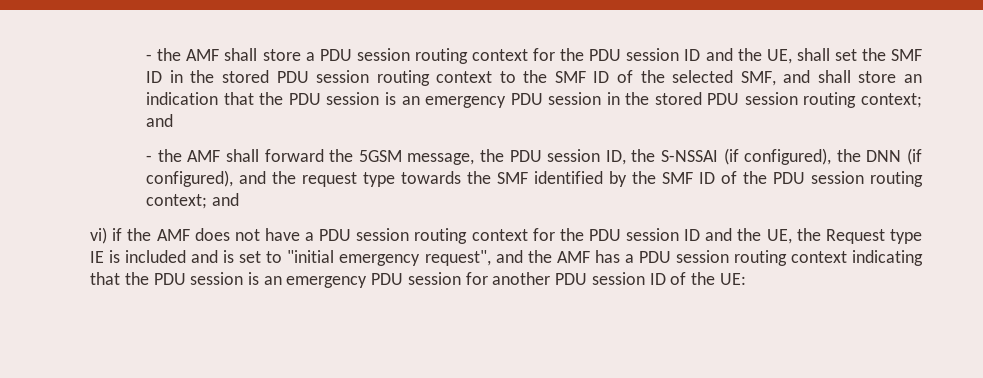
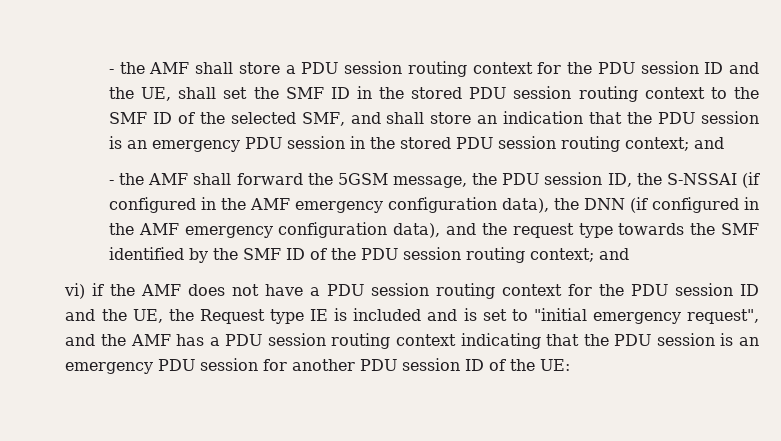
- - the AMF shall forward the 5GSM message, the PDU session ID, the S-NSSAI (if configured), the DNN (if configured), and the request type towards the SMF identified by the SMF ID of the PDU session routing context; and
+ - the AMF shall forward the 5GSM message, the PDU session ID, the S-NSSAI (if configured in the AMF emergency configuration data), the DNN (if configured in the AMF emergency configuration data), and the request type towards the SMF identified by the SMF ID of the PDU session routing context; and

